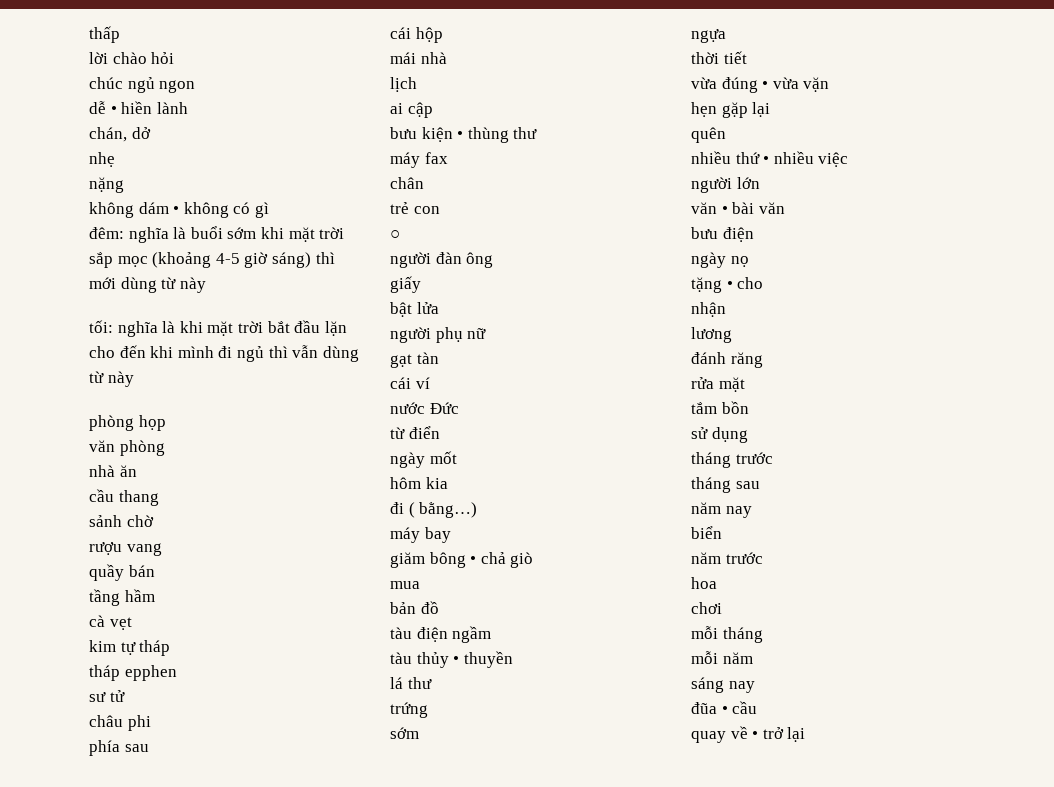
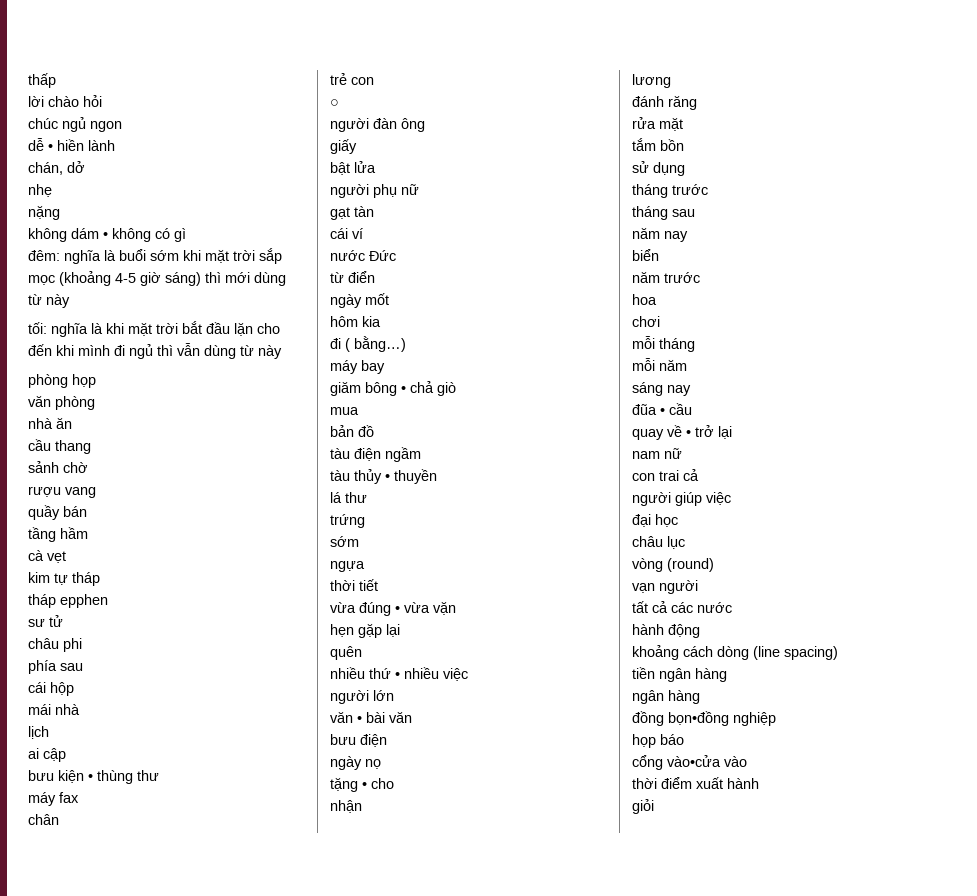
+ nam nữ
+ con trai cả
+ người giúp việc
+ đại học
+ châu lục
+ vòng (round)
+ vạn người
+ tất cả các nước
+ hành động
+ khoảng cách dòng (line spacing)
+ tiền ngân hàng
+ ngân hàng
+ đồng bọn•đồng nghiệp
+ họp báo
+ cổng vào•cửa vào
+ thời điểm xuất hành
+ giỏi

